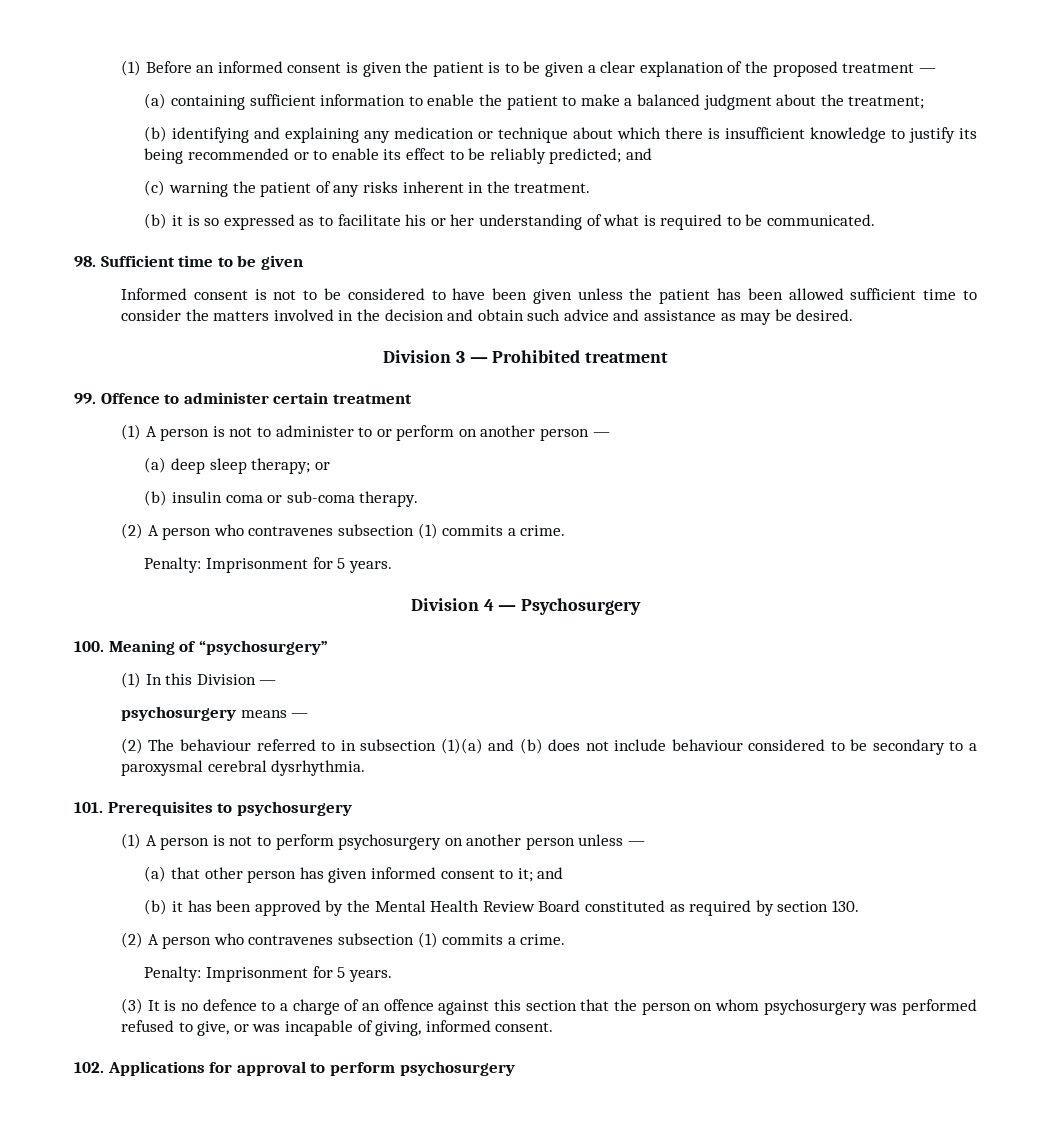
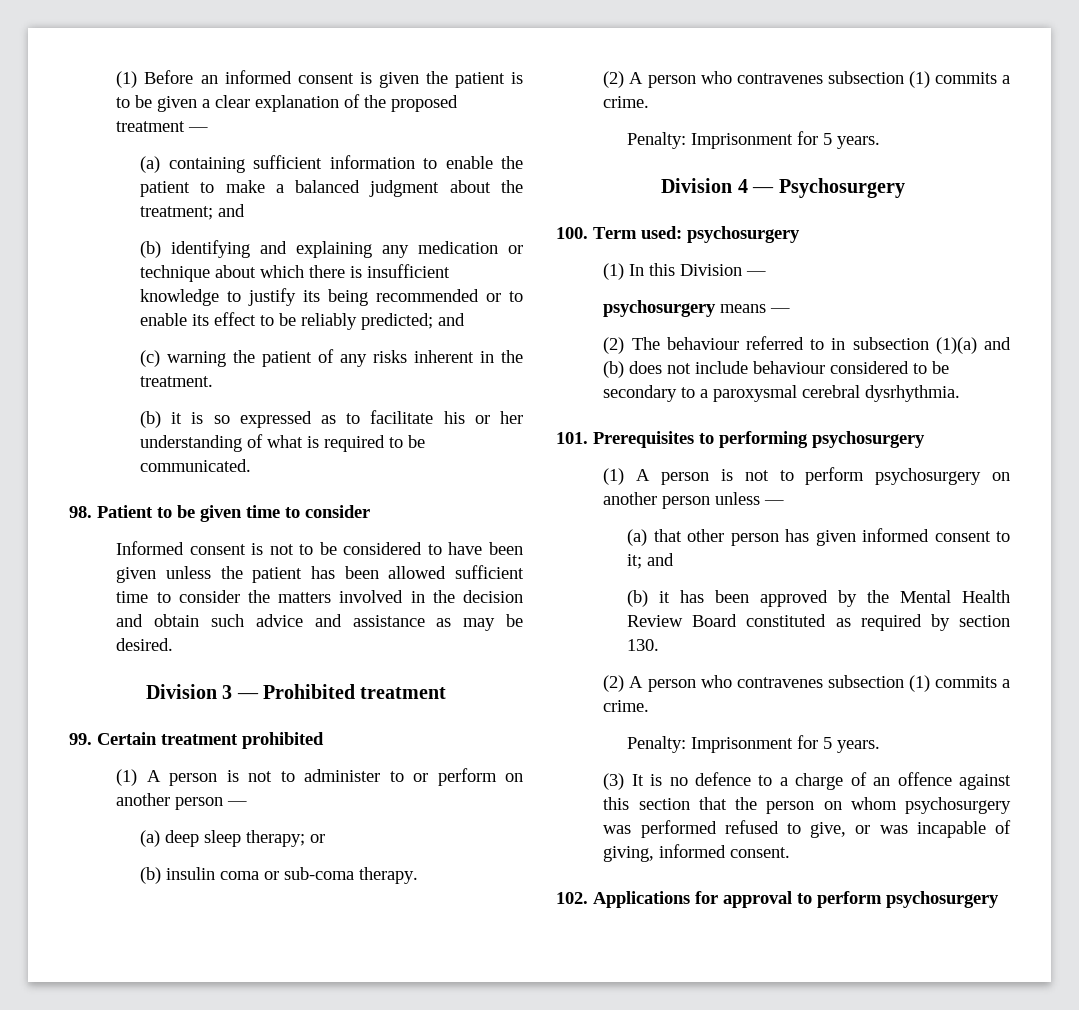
- (a) containing sufficient information to enable the patient to make a balanced judgment about the treatment;
+ (a) containing sufficient information to enable the patient to make a balanced judgment about the treatment; and
- 98. Sufficient time to be given
+ 98. Patient to be given time to consider
- 99. Offence to administer certain treatment
+ 99. Certain treatment prohibited
- 100. Meaning of “psychosurgery”
+ 100. Term used: psychosurgery
- 101. Prerequisites to psychosurgery
+ 101. Prerequisites to performing psychosurgery

